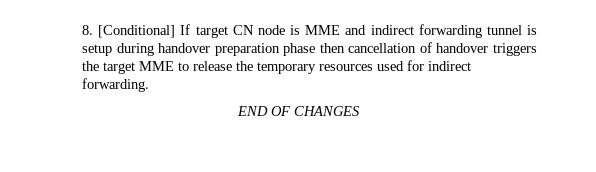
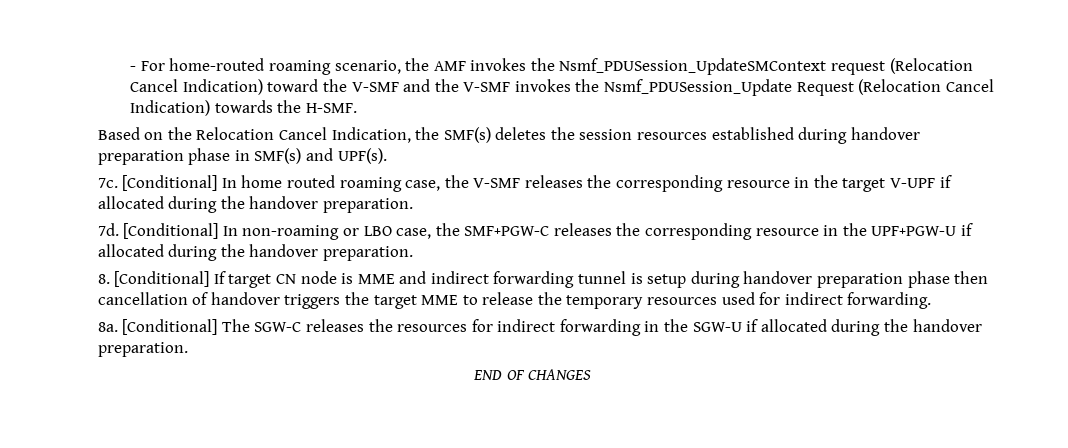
+ - For home-routed roaming scenario, the AMF invokes the Nsmf_PDUSession_UpdateSMContext request (Relocation Cancel Indication) toward the V-SMF and the V-SMF invokes the Nsmf_PDUSession_Update Request (Relocation Cancel Indication) towards the H-SMF.
+ Based on the Relocation Cancel Indication, the SMF(s) deletes the session resources established during handover preparation phase in SMF(s) and UPF(s).
+ 7c. [Conditional] In home routed roaming case, the V-SMF releases the corresponding resource in the target V-UPF if allocated during the handover preparation.
+ 7d. [Conditional] In non-roaming or LBO case, the SMF+PGW-C releases the corresponding resource in the UPF+PGW-U if allocated during the handover preparation.
+ 8a. [Conditional] The SGW-C releases the resources for indirect forwarding in the SGW-U if allocated during the handover preparation.

